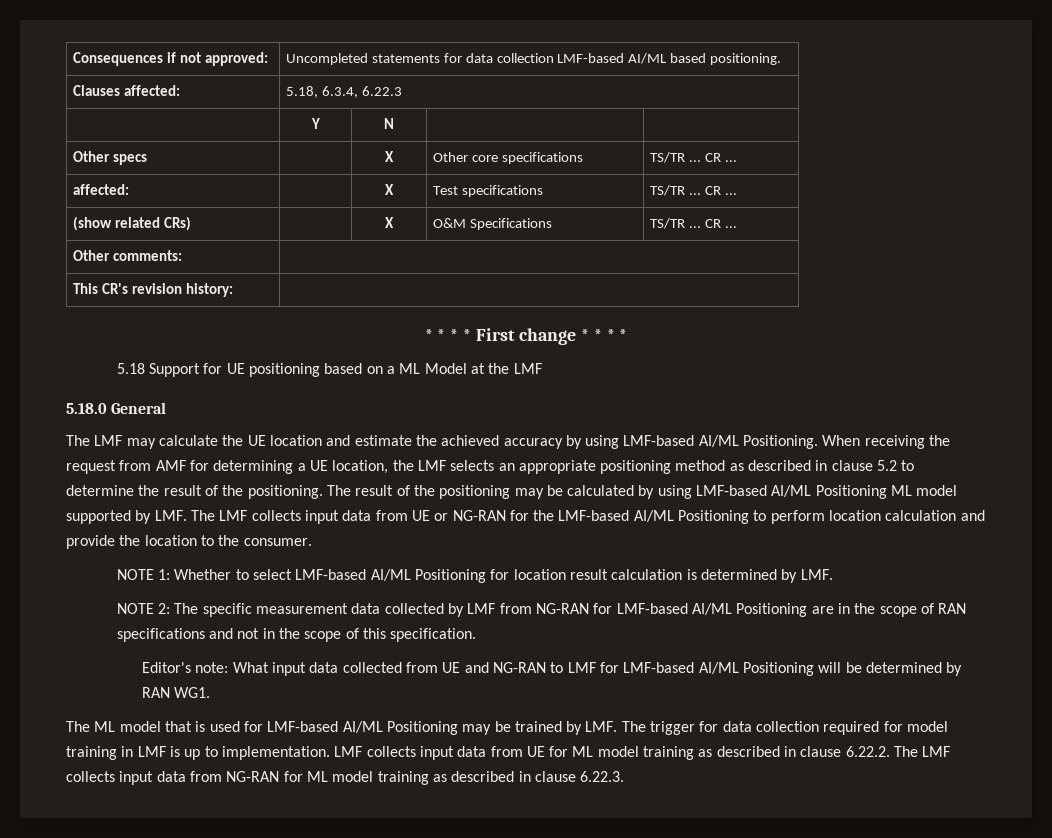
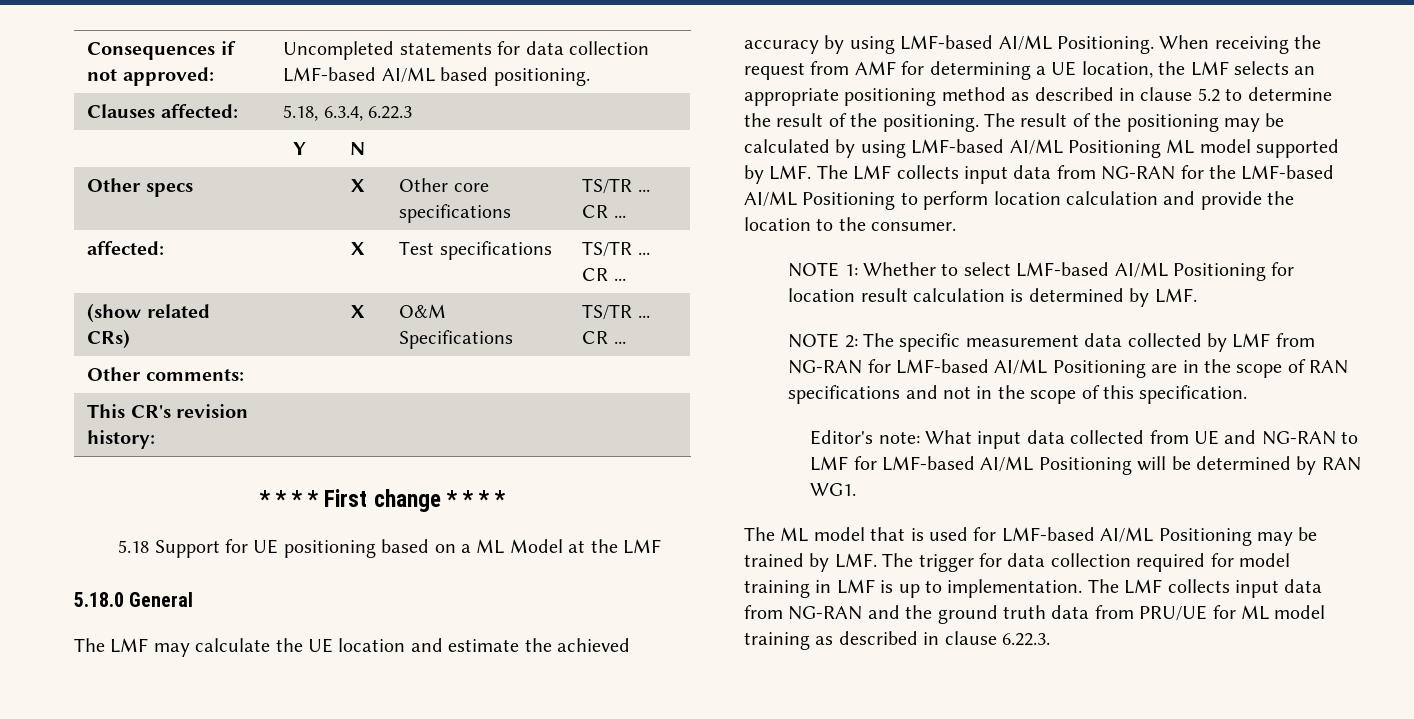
- The result of the positioning may be calculated by using LMF-based AI/ML Positioning ML model supported by LMF. The LMF collects input data from UE or NG-RAN for the LMF-based AI/ML Positioning to perform location calculation and provide the location to the consumer.
+ The result of the positioning may be calculated by using LMF-based AI/ML Positioning ML model supported by LMF. The LMF collects input data from NG-RAN for the LMF-based AI/ML Positioning to perform location calculation and provide the location to the consumer.
- LMF collects input data from UE for ML model training as described in clause 6.22.2. The LMF collects input data from NG-RAN for ML model training as described in clause 6.22.3.
+ The LMF collects input data from NG-RAN and the ground truth data from PRU/UE for ML model training as described in clause 6.22.3.

